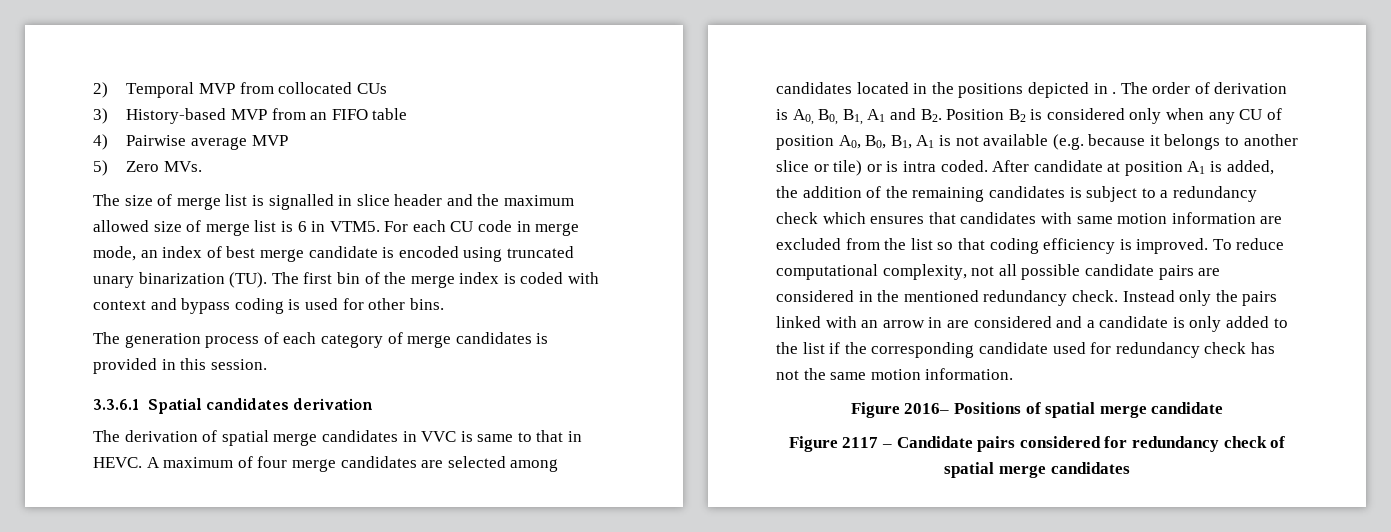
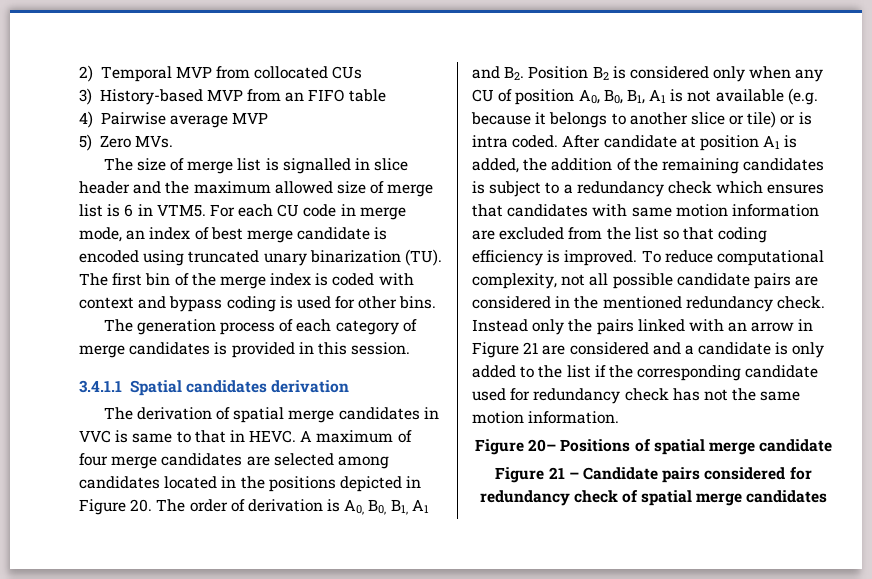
- 3.3.6.1 Spatial candidates derivation
+ 3.4.1.1 Spatial candidates derivation
- A maximum of four merge candidates are selected among candidates located in the positions depicted in . The order of derivation is A0, B0, B1, A1 and B2. Position B2 is considered only when any CU of position A0, B0, B1, A1 is not available (e.g. because it belongs to another slice or tile) or is intra coded.
+ A maximum of four merge candidates are selected among candidates located in the positions depicted in Figure 20. The order of derivation is A0, B0, B1, A1 and B2. Position B2 is considered only when any CU of position A0, B0, B1, A1 is not available (e.g. because it belongs to another slice or tile) or is intra coded.
- Instead only the pairs linked with an arrow in are considered and a candidate is only added to the list if the corresponding candidate used for redundancy check has not the same motion information.
+ Instead only the pairs linked with an arrow in Figure 21 are considered and a candidate is only added to the list if the corresponding candidate used for redundancy check has not the same motion information.
- Figure 2016– Positions of spatial merge candidate
+ Figure 20– Positions of spatial merge candidate
- Figure 2117 – Candidate pairs considered for redundancy check of spatial merge candidates
+ Figure 21 – Candidate pairs considered for redundancy check of spatial merge candidates

